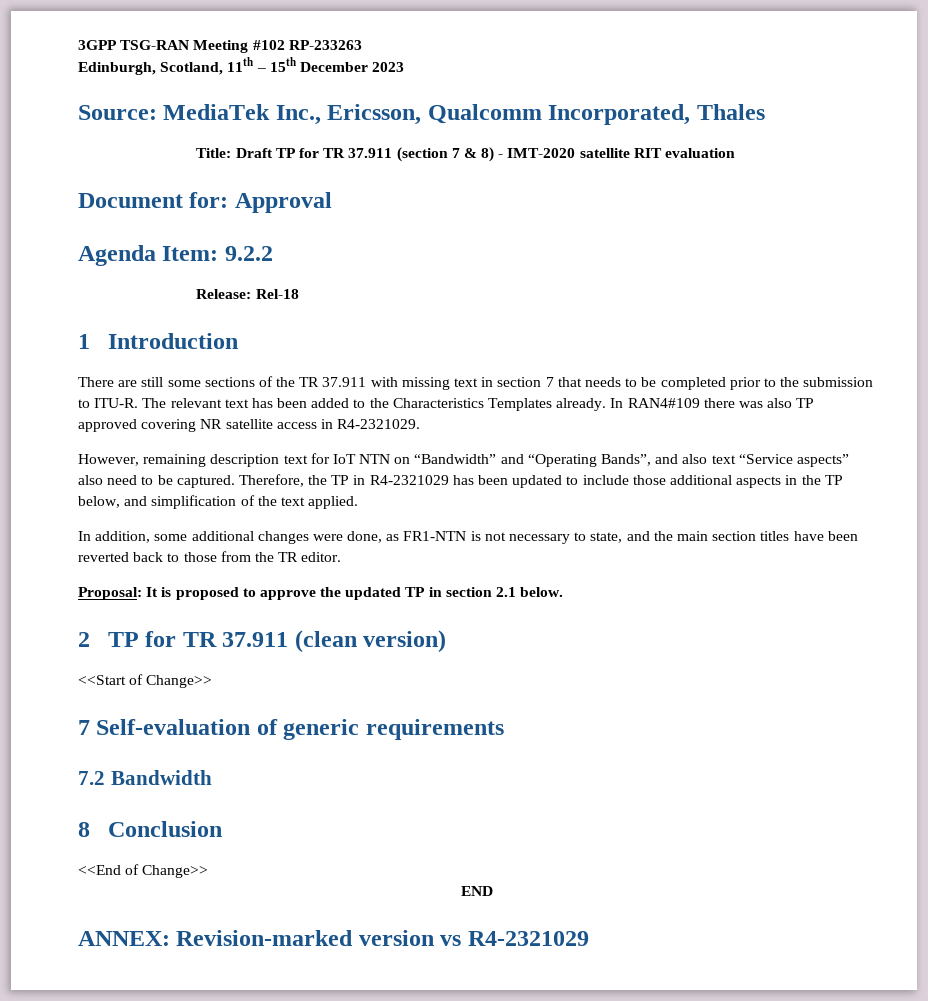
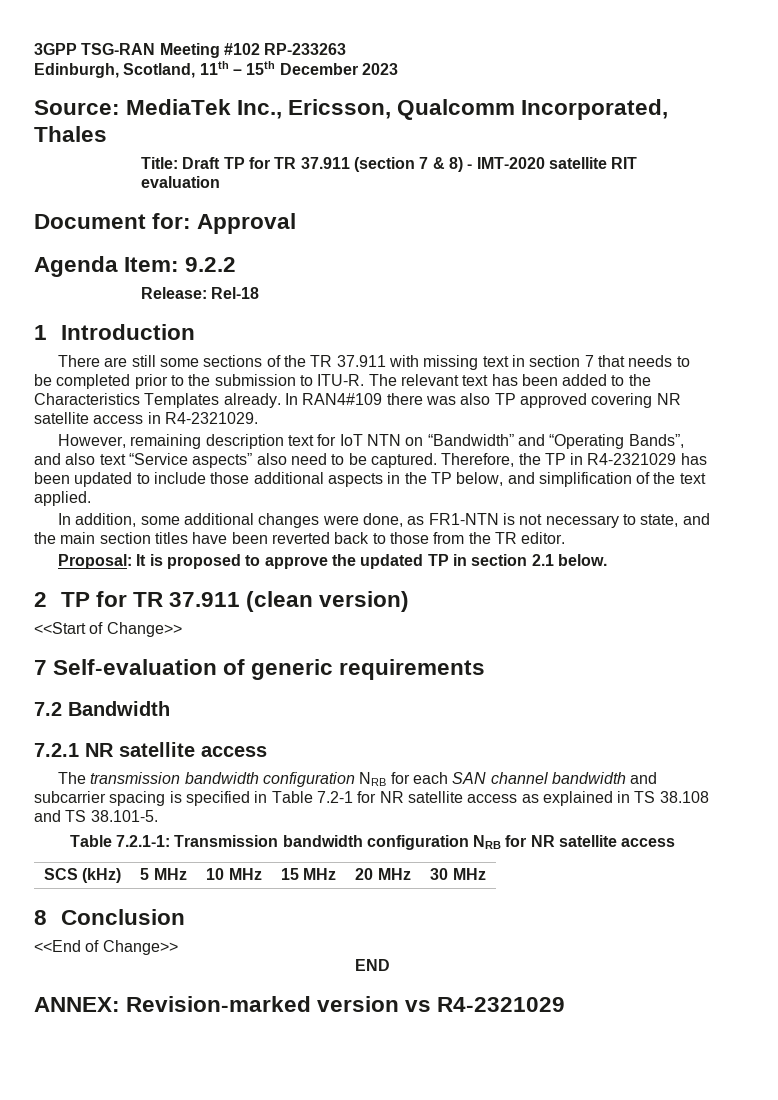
+ 7.2.1 NR satellite access
+ The transmission bandwidth configuration NRB for each SAN channel bandwidth and subcarrier spacing is specified in Table 7.2-1 for NR satellite access as explained in TS 38.108 and TS 38.101-5.
+ Table 7.2.1-1: Transmission bandwidth configuration NRB for NR satellite access
+ SCS (kHz) | 5 MHz | 10 MHz | 15 MHz | 20 MHz | 30 MHz

